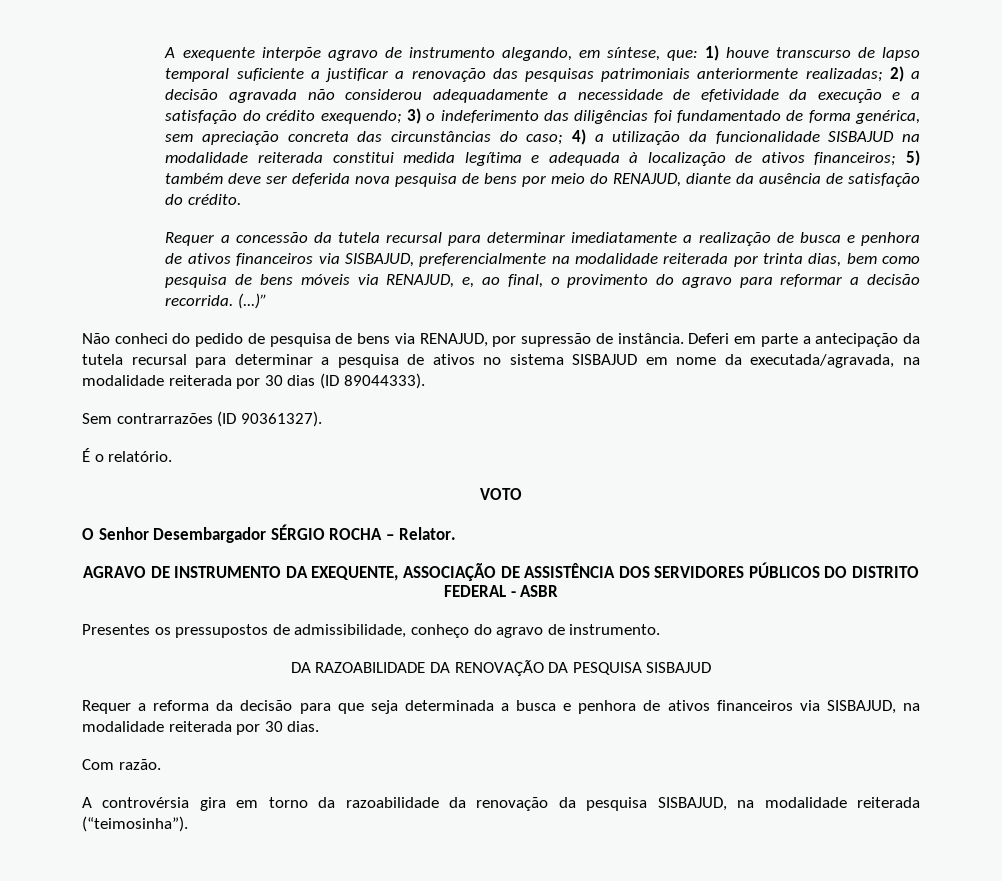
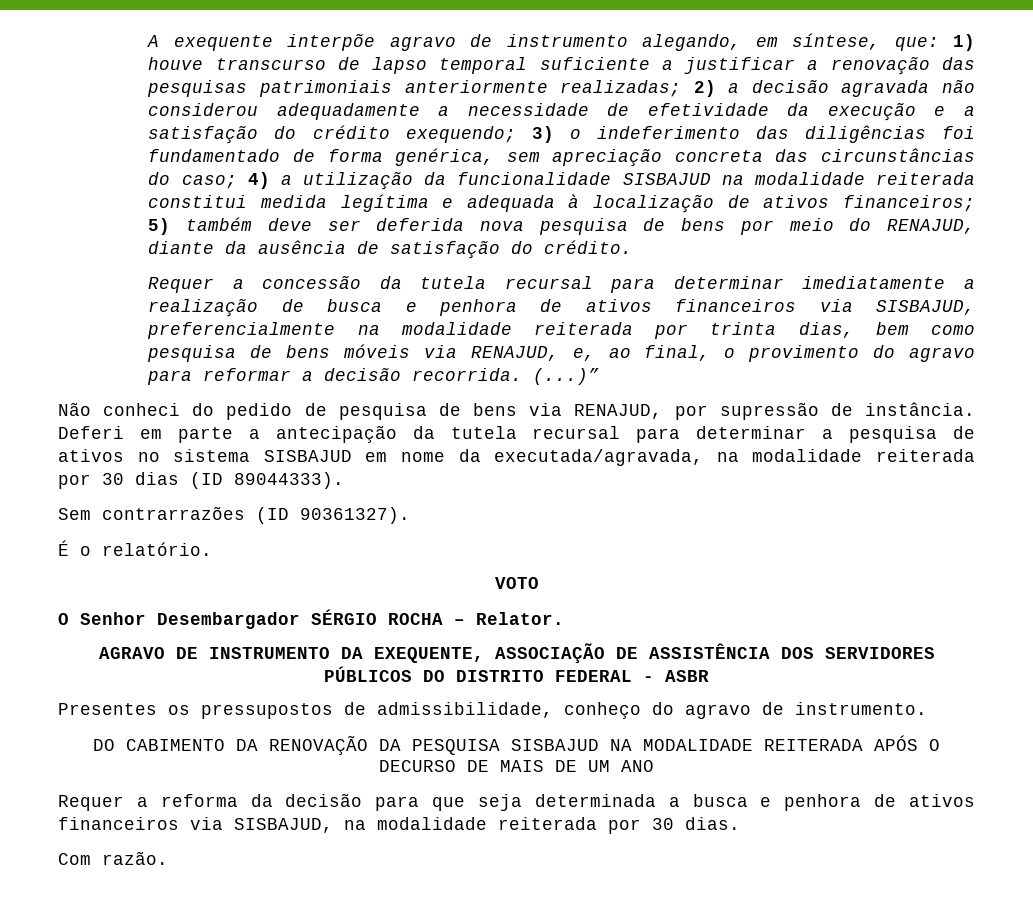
- DA RAZOABILIDADE DA RENOVAÇÃO DA PESQUISA SISBAJUD
+ DO CABIMENTO DA RENOVAÇÃO DA PESQUISA SISBAJUD NA MODALIDADE REITERADA APÓS O DECURSO DE MAIS DE UM ANO
- A controvérsia gira em torno da razoabilidade da renovação da pesquisa SISBAJUD, na modalidade reiterada (“teimosinha”).

